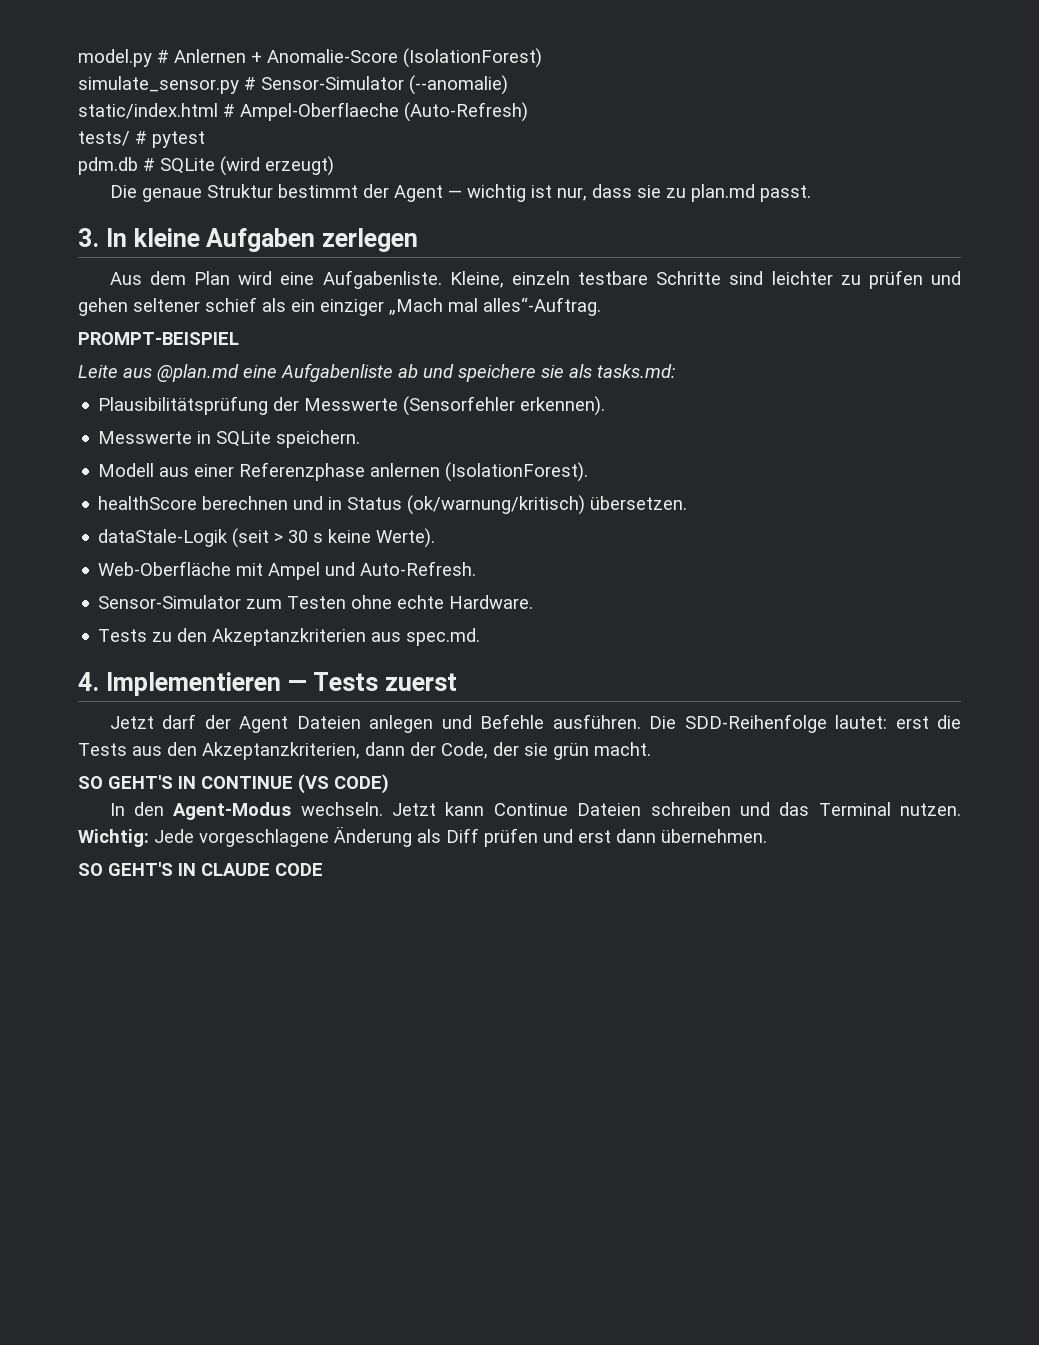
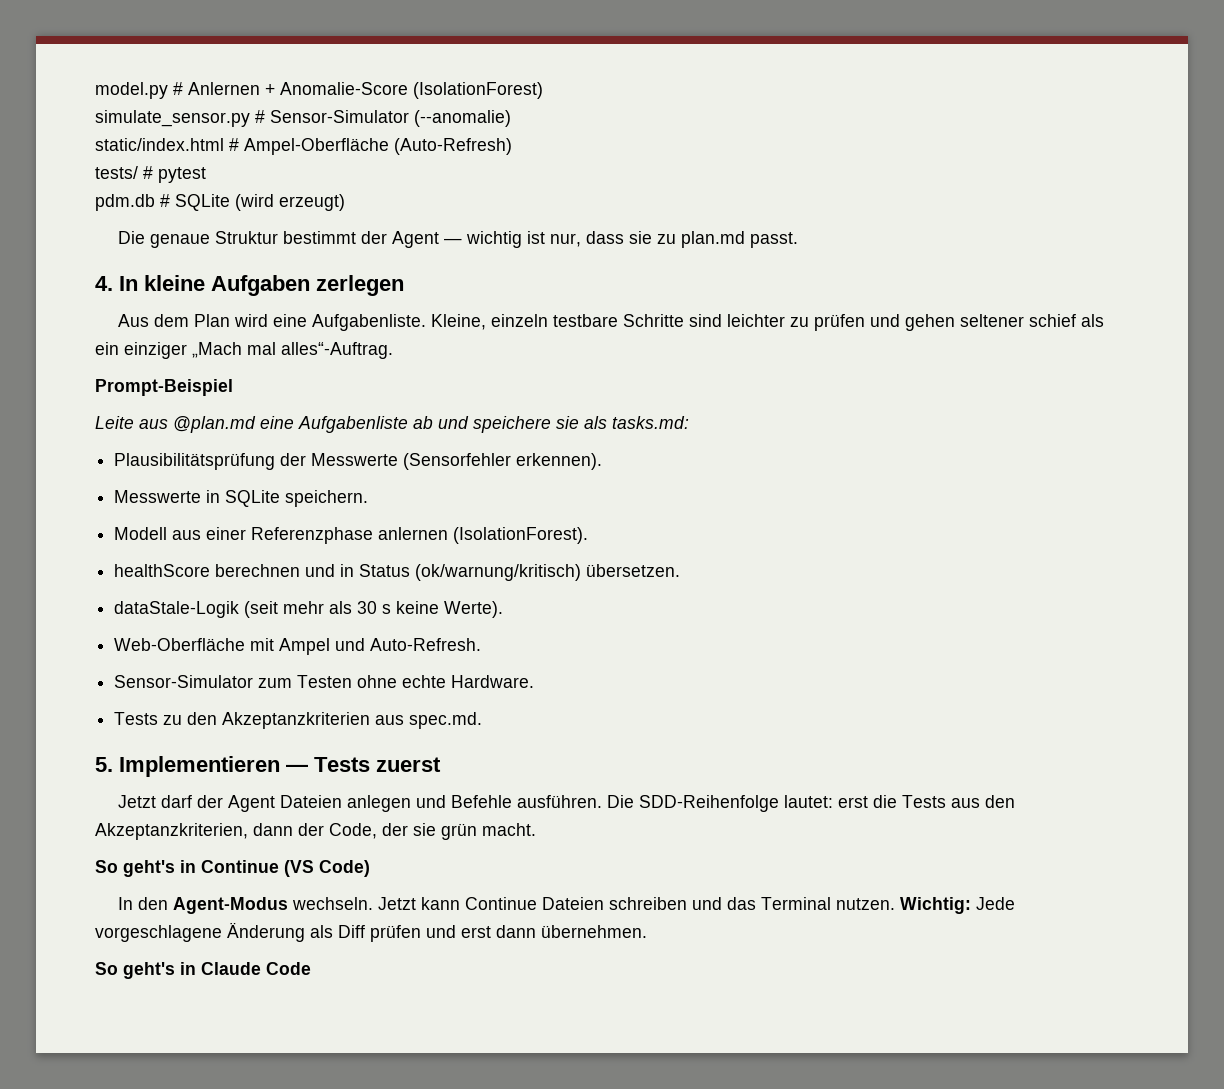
- static/index.html # Ampel-Oberflaeche (Auto-Refresh)
+ static/index.html # Ampel-Oberfläche (Auto-Refresh)
- 3. In kleine Aufgaben zerlegen
+ 4. In kleine Aufgaben zerlegen
- PROMPT-BEISPIEL
+ Prompt-Beispiel
- dataStale-Logik (seit > 30 s keine Werte).
+ dataStale-Logik (seit mehr als 30 s keine Werte).
- 4. Implementieren — Tests zuerst
+ 5. Implementieren — Tests zuerst
- SO GEHT'S IN CONTINUE (VS CODE)
+ So geht's in Continue (VS Code)
- SO GEHT'S IN CLAUDE CODE
+ So geht's in Claude Code

